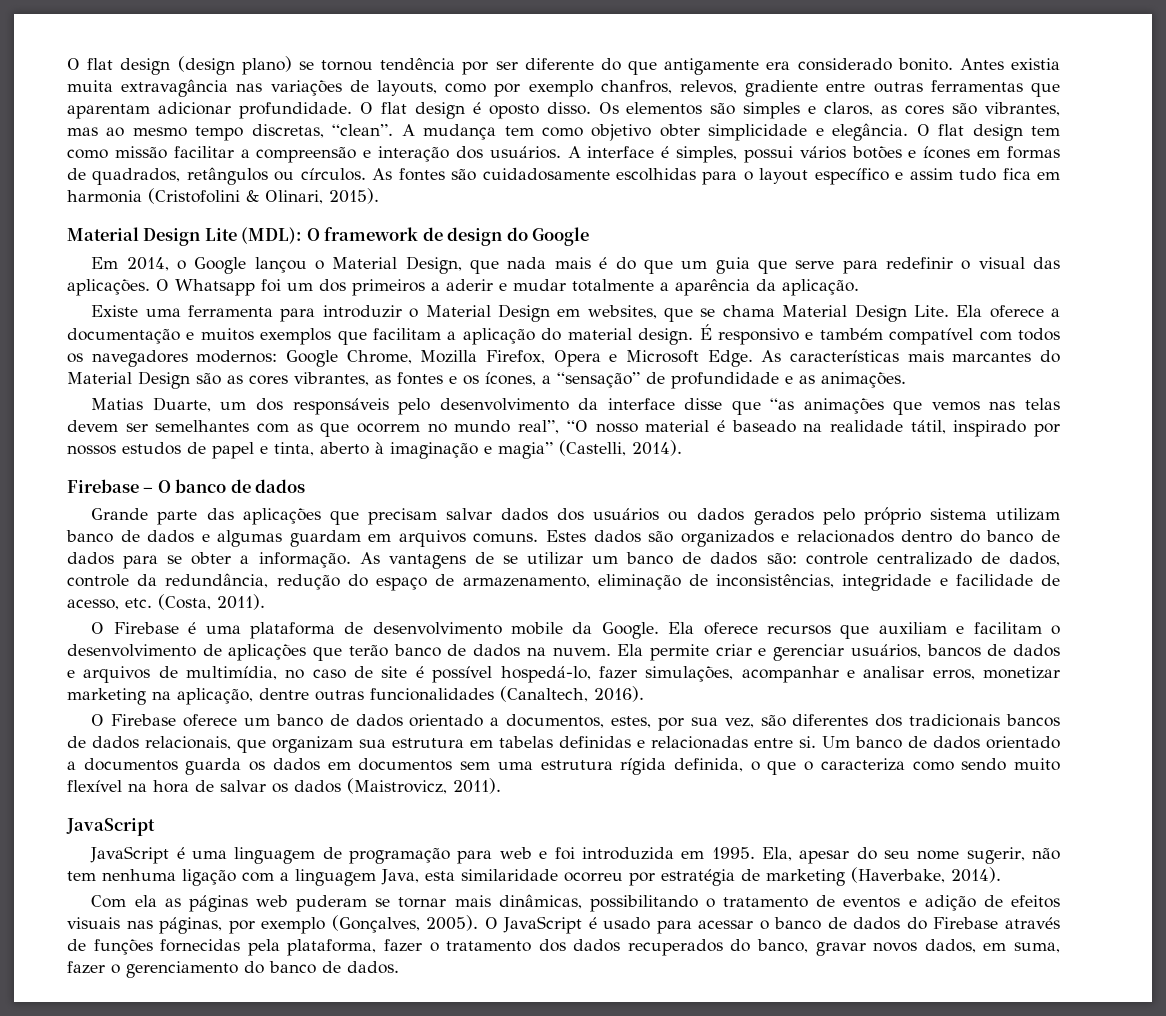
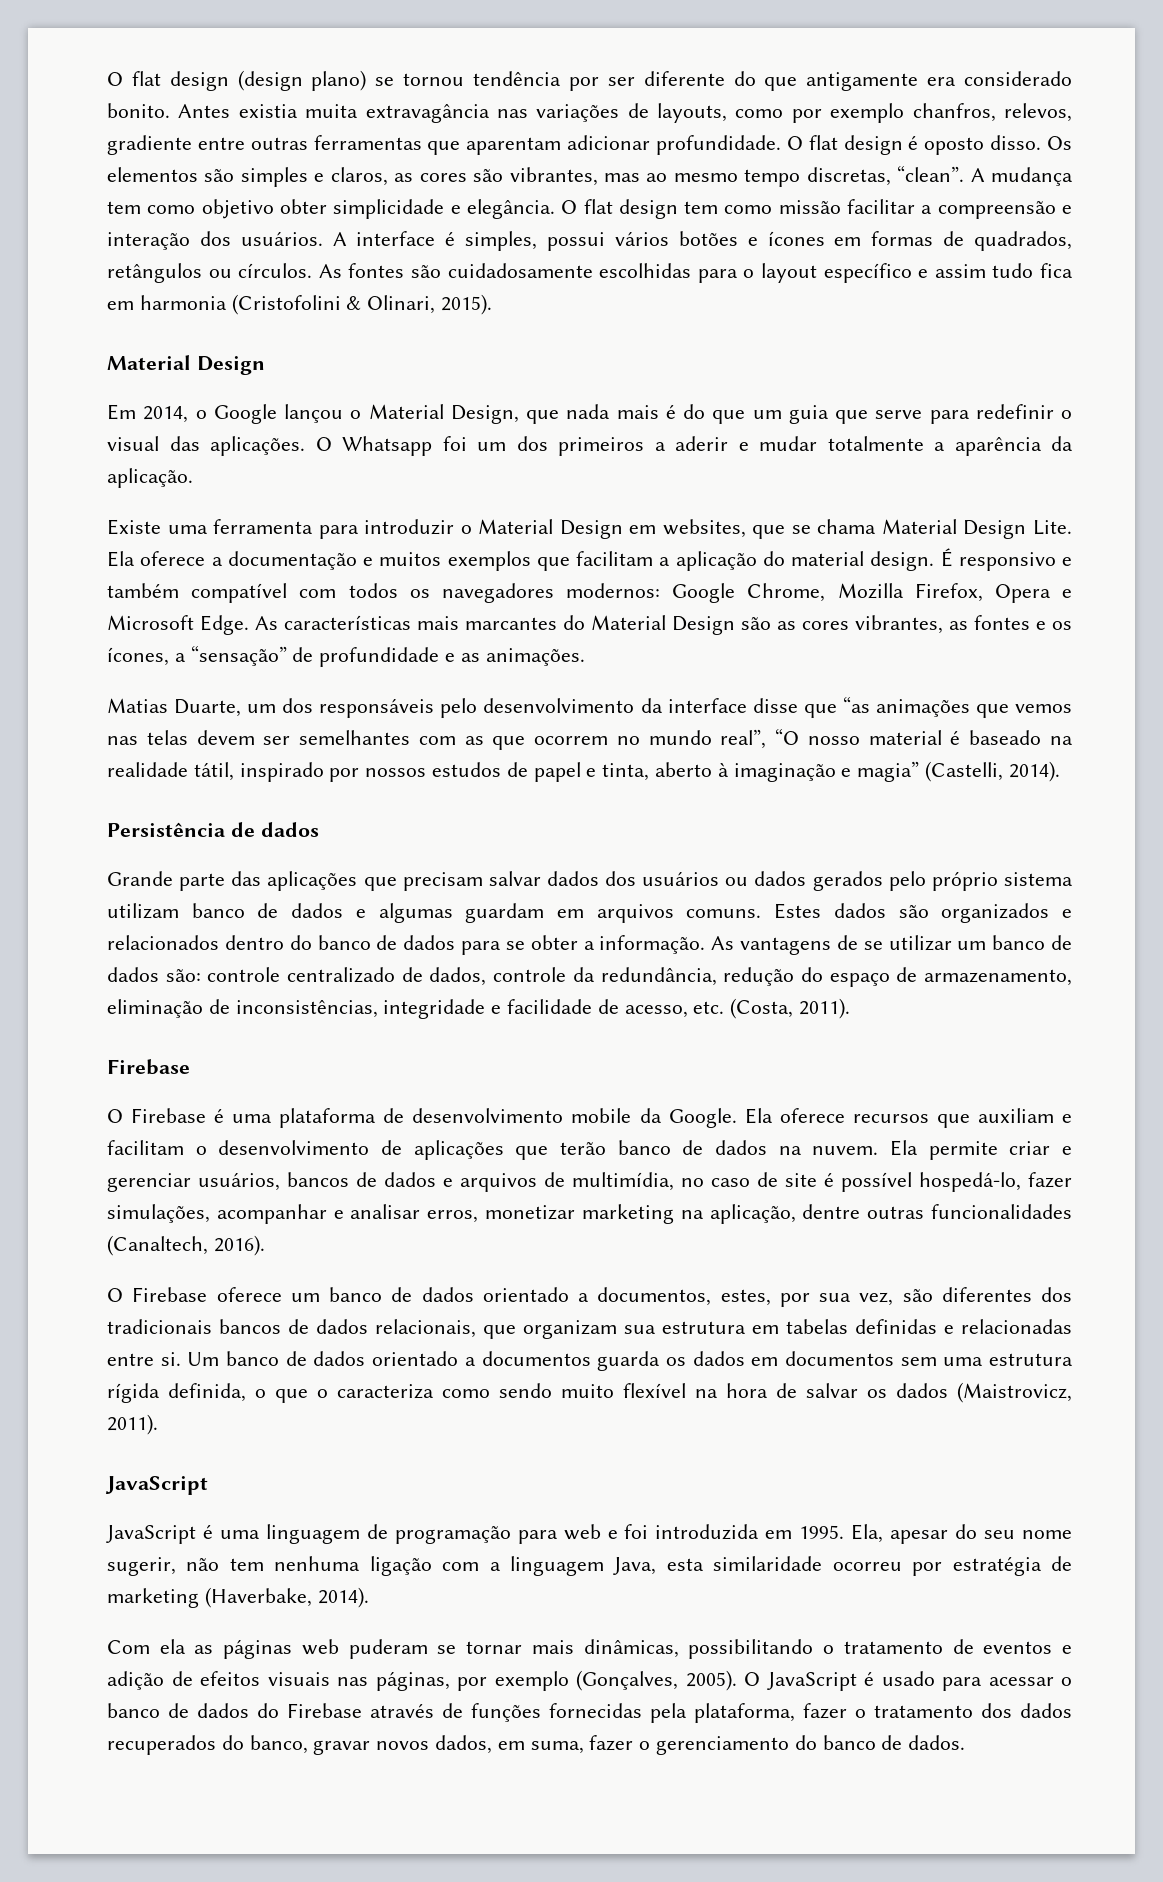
  As fontes são cuidadosamente escolhidas para o layout específico e assim tudo fica em harmonia (Cristofolini & Olinari, 2015).
- Material Design Lite (MDL): O framework de design do Google
+ Material Design
- Firebase – O banco de dados
+ Persistência de dados
  As vantagens de se utilizar um banco de dados são: controle centralizado de dados, controle da redundância, redução do espaço de armazenamento, eliminação de inconsistências, integridade e facilidade de acesso, etc. (Costa, 2011).
+ Firebase

